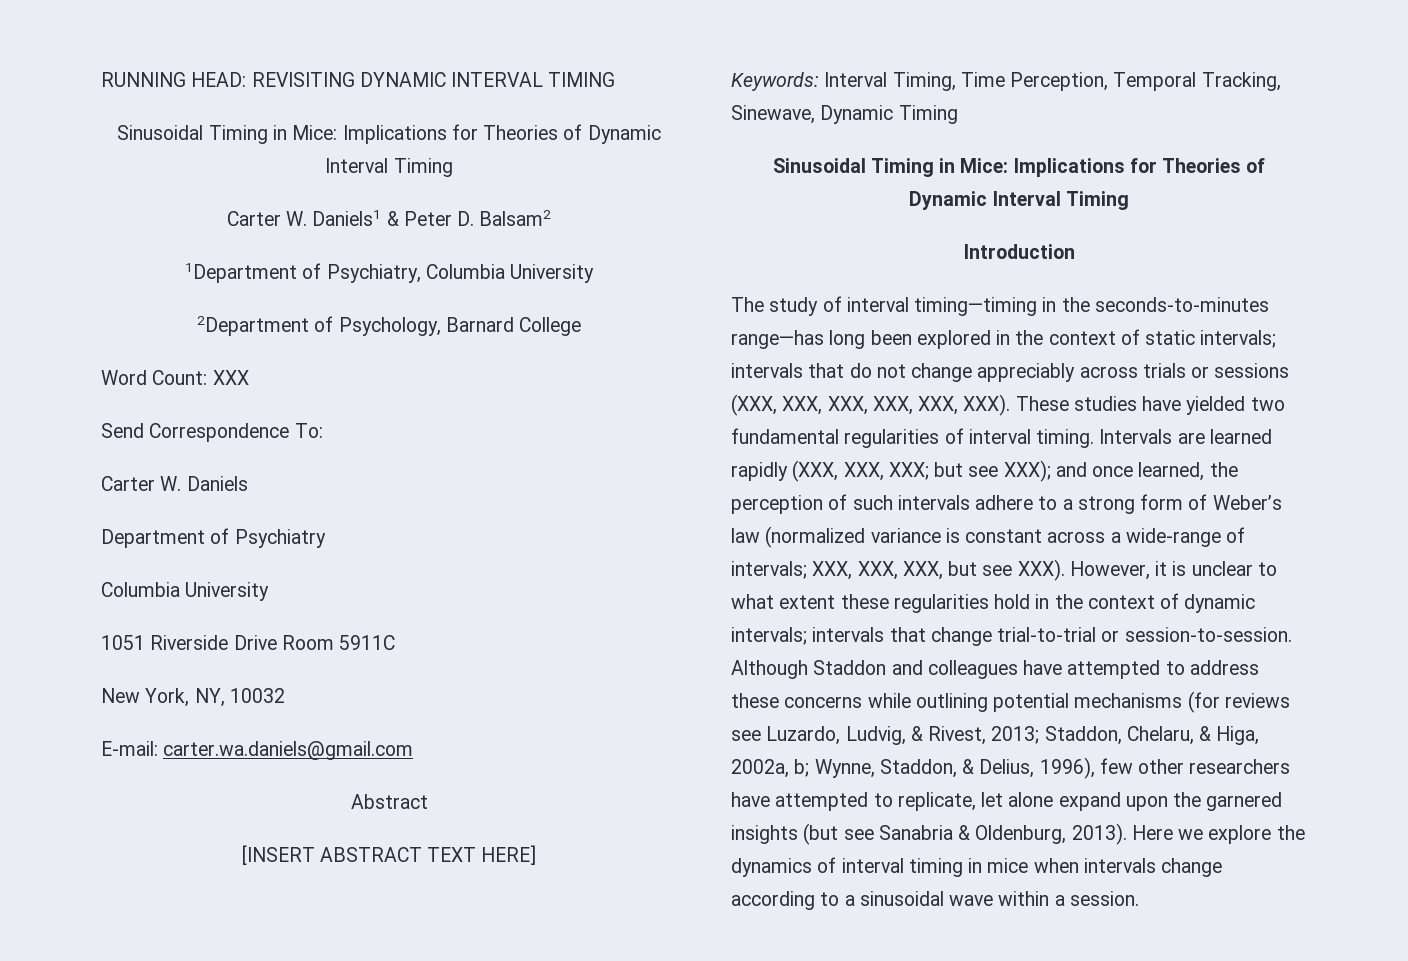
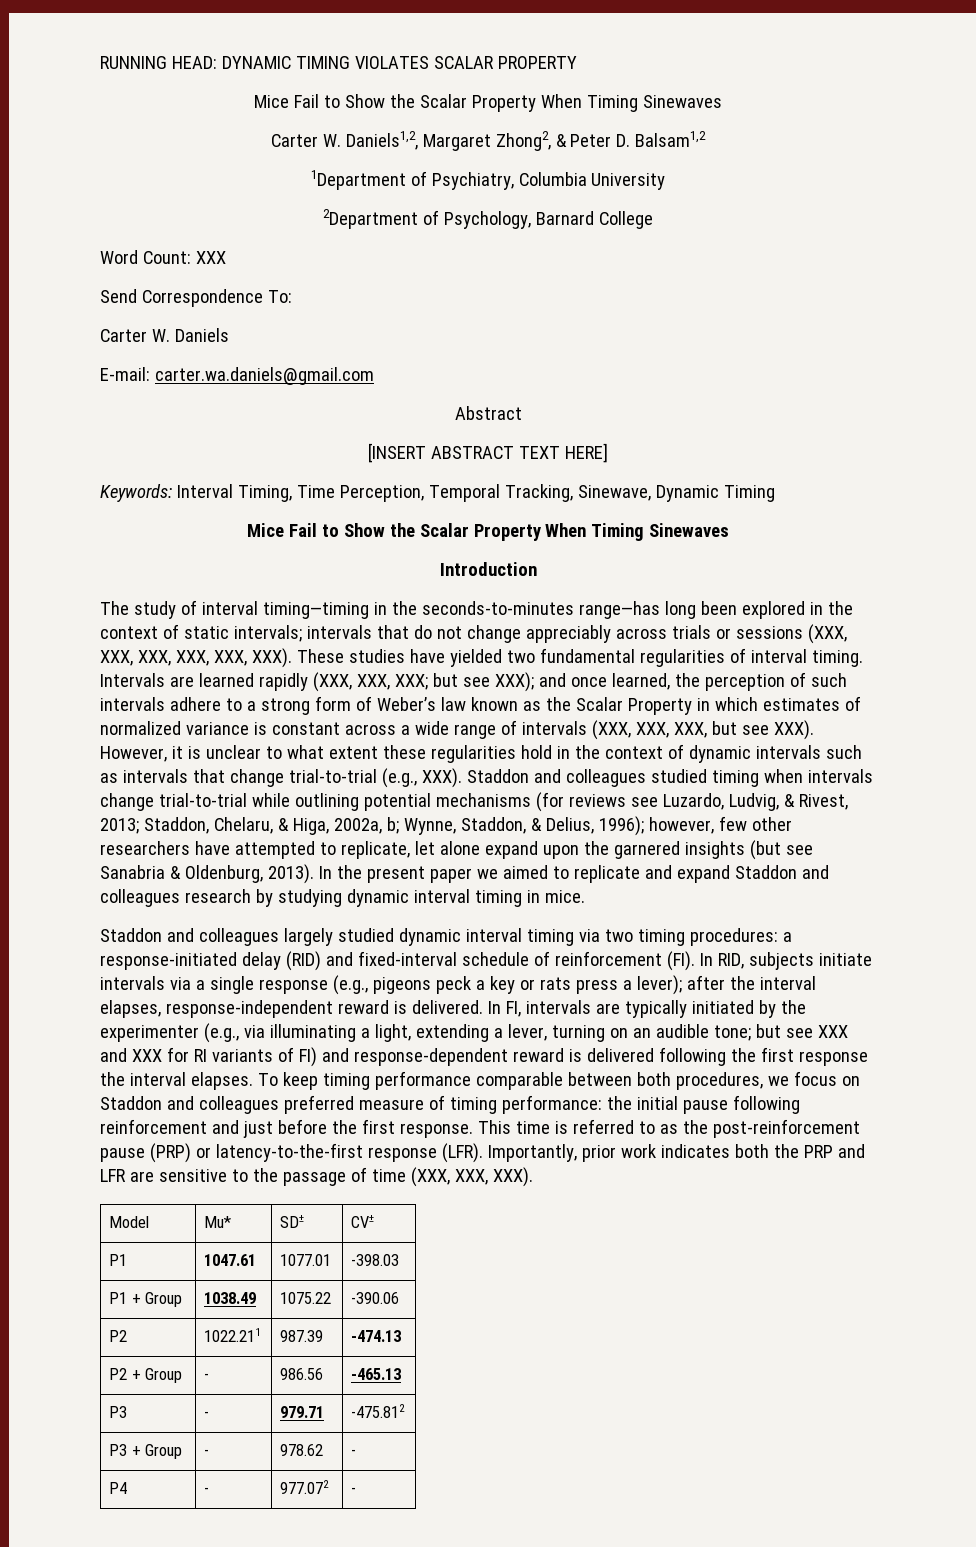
- RUNNING HEAD: REVISITING DYNAMIC INTERVAL TIMING
- Sinusoidal Timing in Mice: Implications for Theories of Dynamic Interval Timing
- Carter W. Daniels1 & Peter D. Balsam2
+ RUNNING HEAD: DYNAMIC TIMING VIOLATES SCALAR PROPERTY
+ Mice Fail to Show the Scalar Property When Timing Sinewaves
+ Carter W. Daniels1,2, Margaret Zhong2, & Peter D. Balsam1,2
- Department of Psychiatry
- Columbia University
- 1051 Riverside Drive Room 5911C
- New York, NY, 10032
  Keywords: Interval Timing, Time Perception, Temporal Tracking, Sinewave, Dynamic Timing
- Sinusoidal Timing in Mice: Implications for Theories of Dynamic Interval Timing
+ Mice Fail to Show the Scalar Property When Timing Sinewaves
- Intervals are learned rapidly (XXX, XXX, XXX; but see XXX); and once learned, the perception of such intervals adhere to a strong form of Weber’s law (normalized variance is constant across a wide-range of intervals; XXX, XXX, XXX, but see XXX).
+ Intervals are learned rapidly (XXX, XXX, XXX; but see XXX); and once learned, the perception of such intervals adhere to a strong form of Weber’s law known as the Scalar Property in which estimates of normalized variance is constant across a wide range of intervals (XXX, XXX, XXX, but see XXX).
- However, it is unclear to what extent these regularities hold in the context of dynamic intervals; intervals that change trial-to-trial or session-to-session. Although Staddon and colleagues have attempted to address these concerns while outlining potential mechanisms (for reviews see Luzardo, Ludvig, & Rivest, 2013;
+ However, it is unclear to what extent these regularities hold in the context of dynamic intervals such as intervals that change trial-to-trial (e.g., XXX). Staddon and colleagues studied timing when intervals change trial-to-trial while outlining potential mechanisms (for reviews see Luzardo, Ludvig, & Rivest, 2013;
- Wynne, Staddon, & Delius, 1996), few other researchers have attempted to replicate, let alone expand upon the garnered insights (but see Sanabria & Oldenburg, 2013).
+ Wynne, Staddon, & Delius, 1996); however, few other researchers have attempted to replicate, let alone expand upon the garnered insights (but see Sanabria & Oldenburg, 2013).
- Here we explore the dynamics of interval timing in mice when intervals change according to a sinusoidal wave within a session.
+ In the present paper we aimed to replicate and expand Staddon and colleagues research by studying dynamic interval timing in mice.
+ Staddon and colleagues largely studied dynamic interval timing via two timing procedures: a response-initiated delay (RID) and fixed-interval schedule of reinforcement (FI). In RID, subjects initiate intervals via a single response (e.g., pigeons peck a key or rats press a lever); after the interval elapses, response-independent reward is delivered. In FI, intervals are typically initiated by the experimenter (e.g., via illuminating a light, extending a lever, turning on an audible tone; but see XXX and XXX for RI variants of FI) and response-dependent reward is delivered following the first response the interval elapses. To keep timing performance comparable between both procedures, we focus on Staddon and colleagues preferred measure of timing performance: the initial pause following reinforcement and just before the first response. This time is referred to as the post-reinforcement pause (PRP) or latency-to-the-first response (LFR). Importantly, prior work indicates both the PRP and LFR are sensitive to the passage of time (XXX, XXX, XXX).
+ Model | Mu* | SD± | CV±
+ P1 | 1047.61 | 1077.01 | -398.03
+ P1 + Group | 1038.49 | 1075.22 | -390.06
+ P2 | 1022.211 | 987.39 | -474.13
+ P2 + Group | - | 986.56 | -465.13
+ P3 | - | 979.71 | -475.812
+ P3 + Group | - | 978.62 | -
+ P4 | - | 977.072 | -

